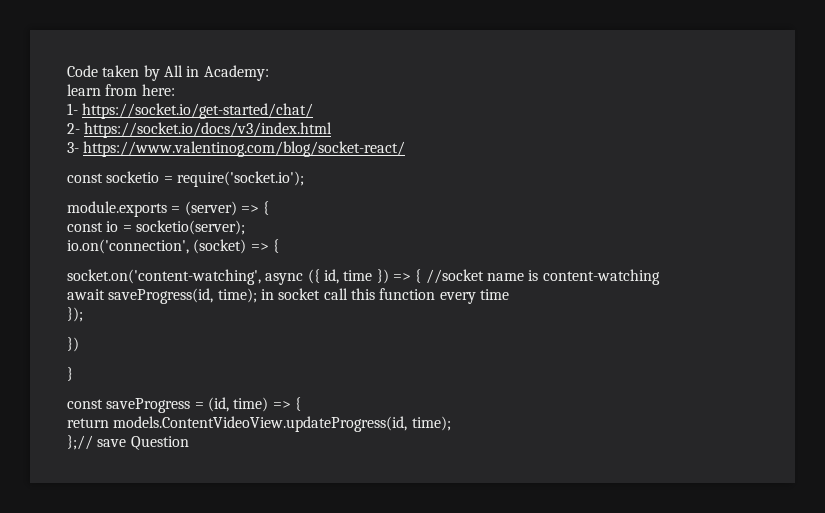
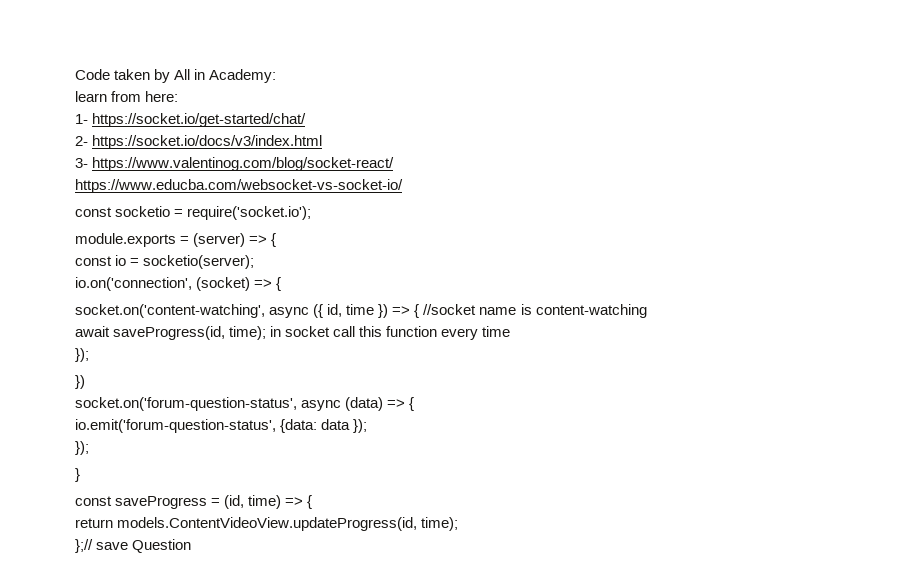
+ https://www.educba.com/websocket-vs-socket-io/
+ socket.on('forum-question-status', async (data) => {
+ io.emit('forum-question-status', {data: data });
+ });

